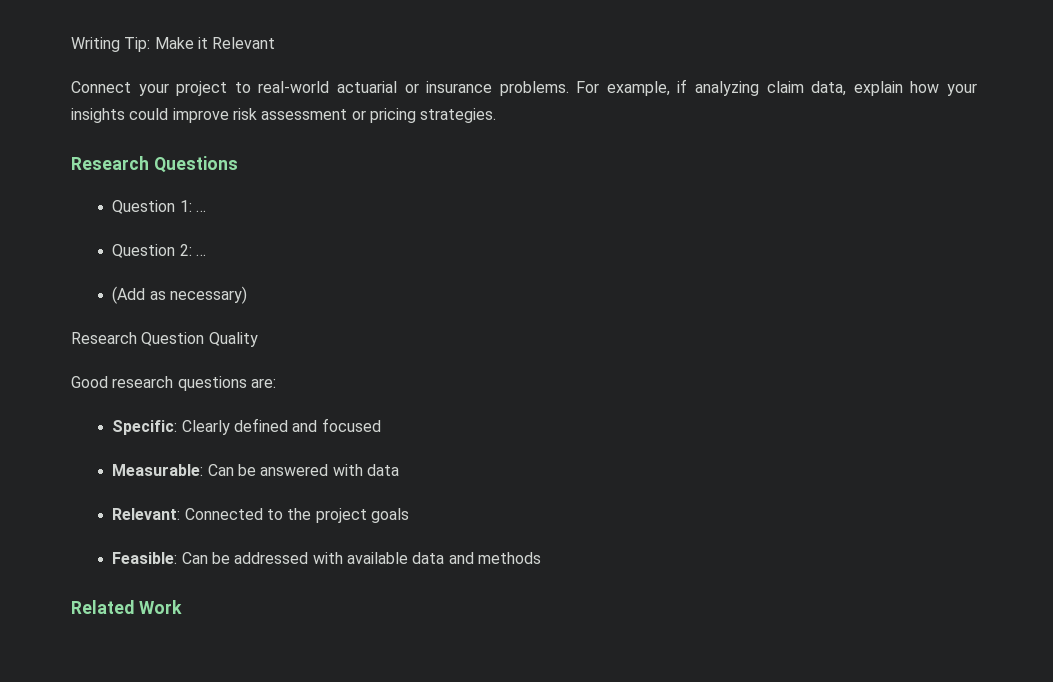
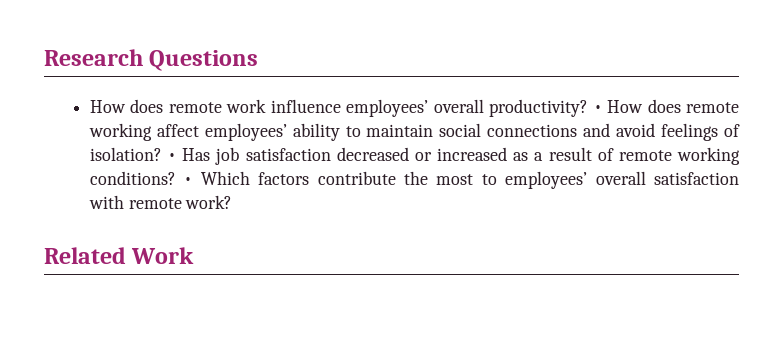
- Writing Tip: Make it Relevant
- Connect your project to real-world actuarial or insurance problems. For example, if analyzing claim data, explain how your insights could improve risk assessment or pricing strategies.
  Research Questions
- Question 1: …
- Question 2: …
- (Add as necessary)
- Research Question Quality
- Good research questions are:
- Specific: Clearly defined and focused
- Measurable: Can be answered with data
- Relevant: Connected to the project goals
- Feasible: Can be addressed with available data and methods
+ How does remote work influence employees’ overall productivity? • How does remote working affect employees’ ability to maintain social connections and avoid feelings of isolation? • Has job satisfaction decreased or increased as a result of remote working conditions? • Which factors contribute the most to employees’ overall satisfaction with remote work?

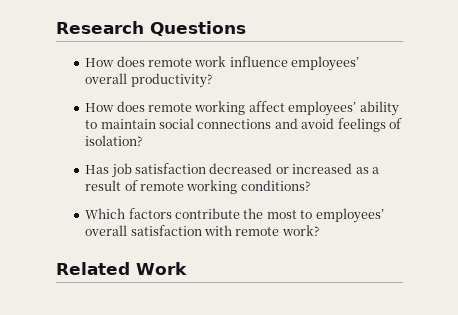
- How does remote work influence employees’ overall productivity? • How does remote working affect employees’ ability to maintain social connections and avoid feelings of isolation? • Has job satisfaction decreased or increased as a result of remote working conditions? • Which factors contribute the most to employees’ overall satisfaction with remote work?
+ How does remote work influence employees’ overall productivity?
+ How does remote working affect employees’ ability to maintain social connections and avoid feelings of isolation?
+ Has job satisfaction decreased or increased as a result of remote working conditions?
+ Which factors contribute the most to employees’ overall satisfaction with remote work?

